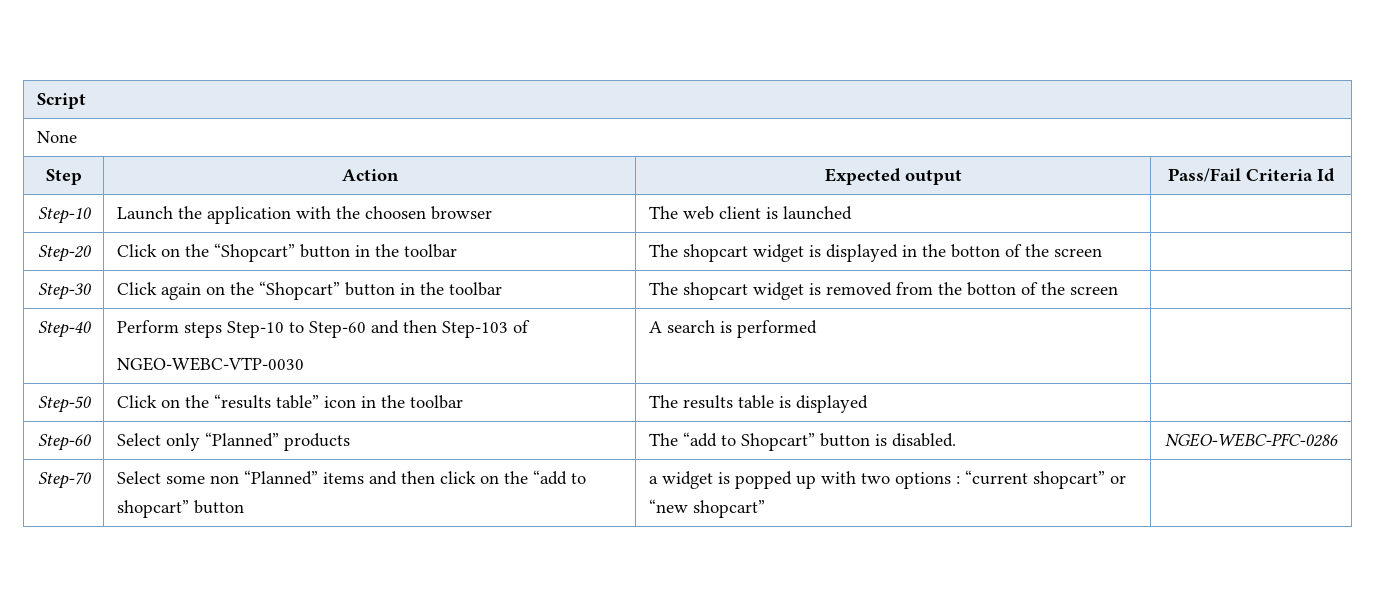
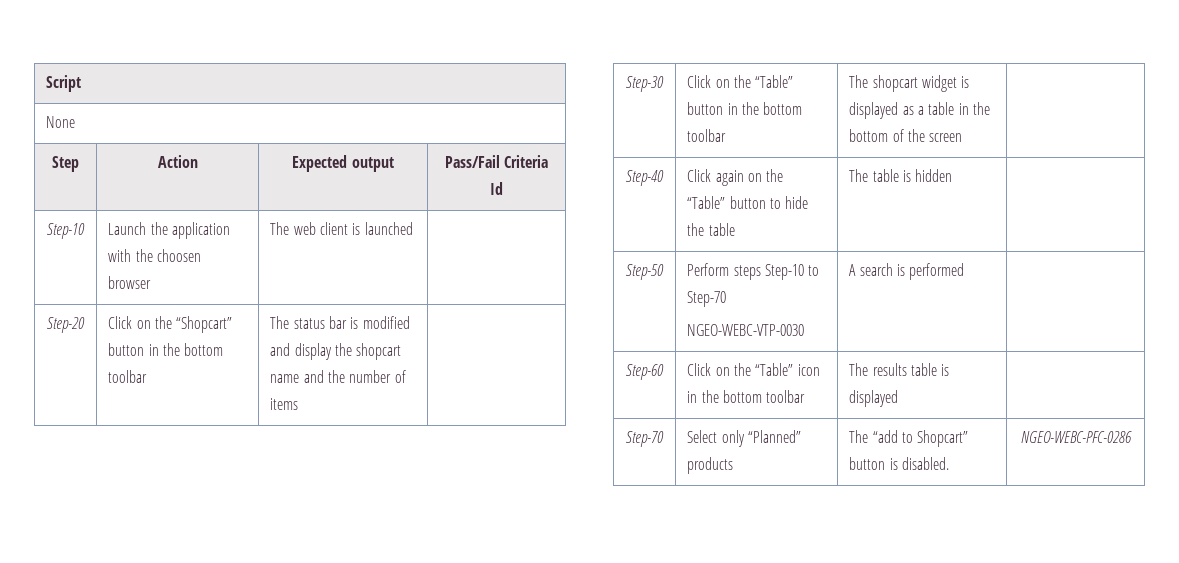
- Step-20 | Click on the “Shopcart” button in the toolbar | The shopcart widget is displayed in the botton of the screen |
- Step-30 | Click again on the “Shopcart” button in the toolbar | The shopcart widget is removed from the botton of the screen |
- Step-40 | Perform steps Step-10 to Step-60 and then Step-103 of
+ Step-20 | Click on the “Shopcart” button in the bottom toolbar | The status bar is modified and display the shopcart name and the number of items |
+ Step-30 | Click on the “Table” button in the bottom toolbar | The shopcart widget is displayed as a table in the bottom of the screen |
+ Step-40 | Click again on the “Table” button to hide the table | The table is hidden |
+ Step-50 | Perform steps Step-10 to Step-70
- Step-50 | Click on the “results table” icon in the toolbar | The results table is displayed |
+ Step-60 | Click on the “Table” icon in the bottom toolbar | The results table is displayed |
- Step-60 | Select only “Planned” products | The “add to Shopcart” button is disabled. | NGEO-WEBC-PFC-0286
+ Step-70 | Select only “Planned” products | The “add to Shopcart” button is disabled. | NGEO-WEBC-PFC-0286
- Step-70 | Select some non “Planned” items and then click on the “add to shopcart” button | a widget is popped up with two options : “current shopcart” or “new shopcart” |

